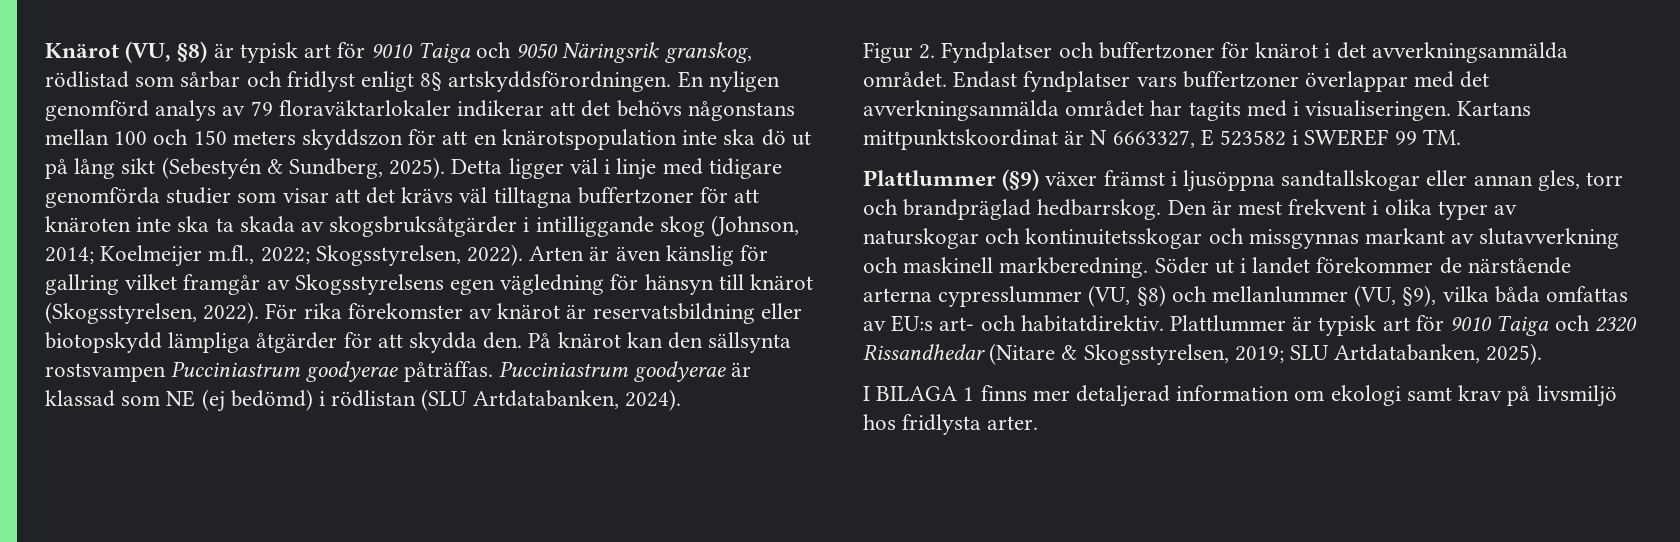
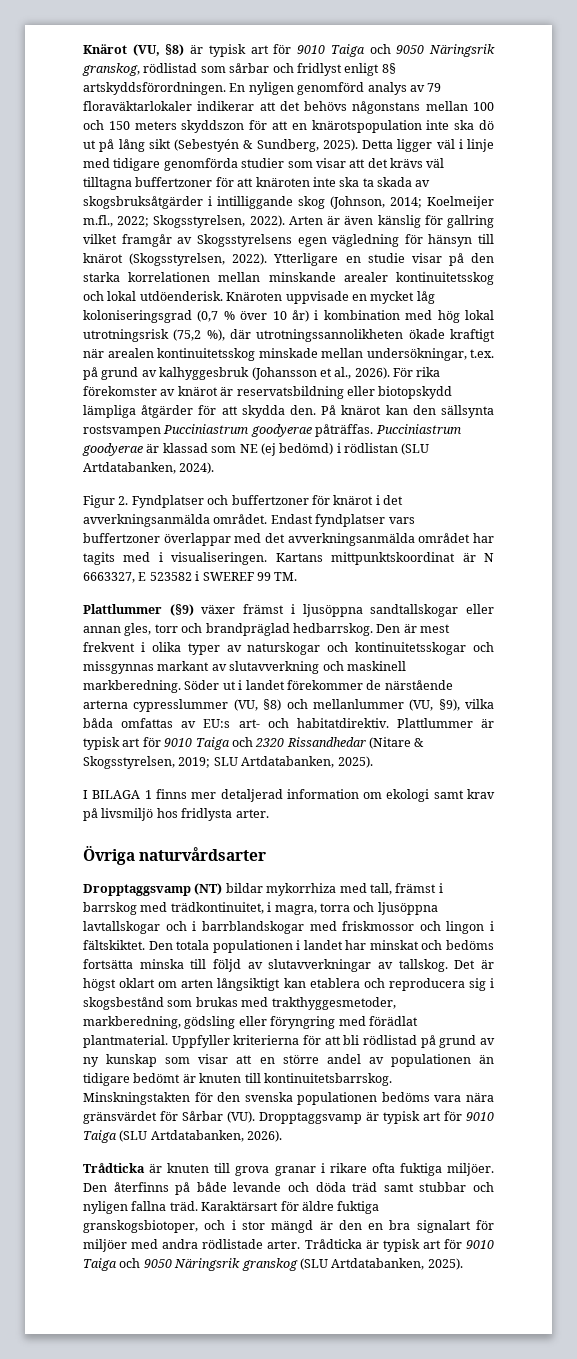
+ Ytterligare en studie visar på den starka korrelationen mellan minskande arealer kontinuitetsskog och lokal utdöenderisk. Knäroten uppvisade en mycket låg koloniseringsgrad (0,7 % över 10 år) i kombination med hög lokal utrotningsrisk (75,2 %), där utrotningssannolikheten ökade kraftigt när arealen kontinuitetsskog minskade mellan undersökningar, t.ex. på grund av kalhyggesbruk (Johansson et al., 2026).
+ Övriga naturvårdsarter
+ Dropptaggsvamp (NT) bildar mykorrhiza med tall, främst i barrskog med trädkontinuitet, i magra, torra och ljusöppna lavtallskogar och i barrblandskogar med friskmossor och lingon i fältskiktet. Den totala populationen i landet har minskat och bedöms fortsätta minska till följd av slutavverkningar av tallskog. Det är högst oklart om arten långsiktigt kan etablera och reproducera sig i skogsbestånd som brukas med trakthyggesmetoder, markberedning, gödsling eller föryngring med förädlat plantmaterial. Uppfyller kriterierna för att bli rödlistad på grund av ny kunskap som visar att en större andel av populationen än tidigare bedömt är knuten till kontinuitetsbarrskog. Minskningstakten för den svenska populationen bedöms vara nära gränsvärdet för Sårbar (VU). Dropptaggsvamp är typisk art för 9010 Taiga (SLU Artdatabanken, 2026).
+ Trådticka är knuten till grova granar i rikare ofta fuktiga miljöer. Den återfinns på både levande och döda träd samt stubbar och nyligen fallna träd. Karaktärsart för äldre fuktiga granskogsbiotoper, och i stor mängd är den en bra signalart för miljöer med andra rödlistade arter. Trådticka är typisk art för 9010 Taiga och 9050 Näringsrik granskog (SLU Artdatabanken, 2025).

